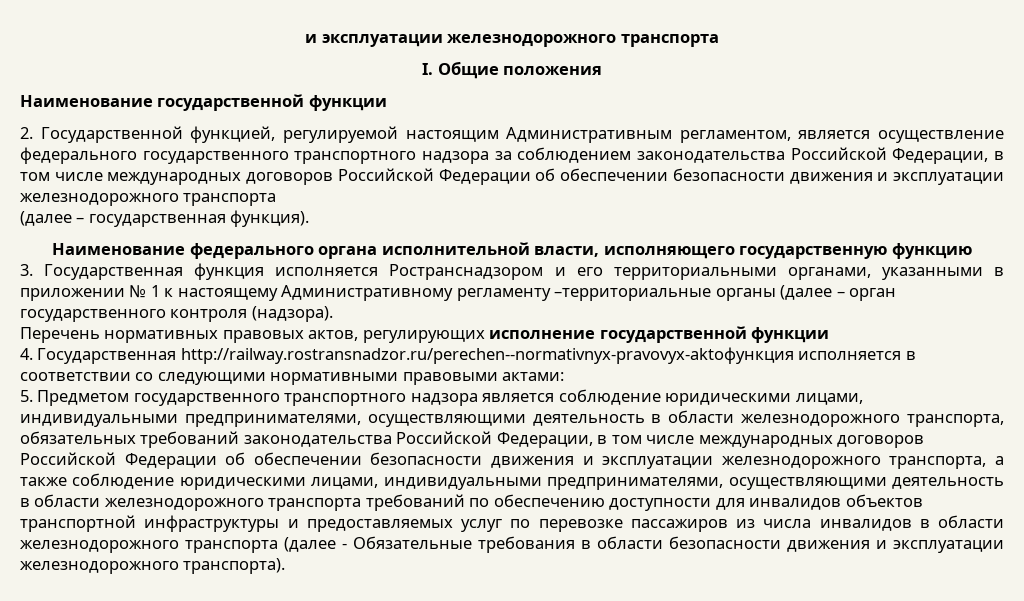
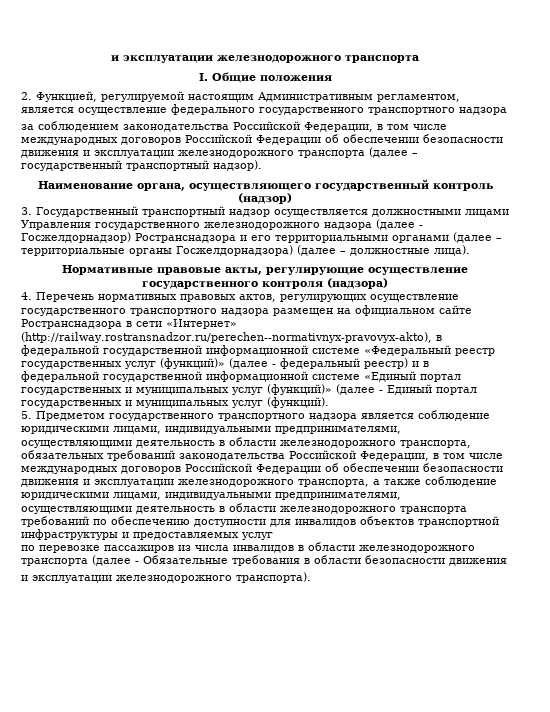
- Наименование государственной функции
- 2. Государственной функцией, регулируемой настоящим Административным регламентом, является осуществление федерального государственного транспортного надзора за соблюдением законодательства Российской Федерации, в том числе международных договоров Российской Федерации об обеспечении безопасности движения и эксплуатации железнодорожного транспорта
- (далее – государственная функция).
- Наименование федерального органа исполнительной власти, исполняющего государственную функцию
- 3. Государственная функция исполняется Ространснадзором и его территориальными органами, указанными в приложении № 1 к настоящему Административному регламенту –территориальные органы (далее – орган государственного контроля (надзора).
- Перечень нормативных правовых актов, регулирующих исполнение государственной функции
- 4. Государственная http://railway.rostransnadzor.ru/perechen--normativnyx-pravovyx-aktoфункция исполняется в соответствии со следующими нормативными правовыми актами:
+ 2. Функцией, регулируемой настоящим Административным регламентом, является осуществление федерального государственного транспортного надзора
+ за соблюдением законодательства Российской Федерации, в том числе международных договоров Российской Федерации об обеспечении безопасности движения и эксплуатации железнодорожного транспорта (далее – государственный транспортный надзор).
+ Наименование органа, осуществляющего государственный контроль (надзор)
+ 3. Государственный транспортный надзор осуществляется должностными лицами Управления государственного железнодорожного надзора (далее - Госжелдорнадзор) Ространснадзора и его территориальными органами (далее – территориальные органы Госжелдорнадзора) (далее – должностные лица).
+ Нормативные правовые акты, регулирующие осуществление государственного контроля (надзора)
+ 4. Перечень нормативных правовых актов, регулирующих осуществление государственного транспортного надзора размещен на официальном сайте Ространснадзора в сети «Интернет» (http://railway.rostransnadzor.ru/perechen--normativnyx-pravovyx-akto), в федеральной государственной информационной системе «Федеральный реестр государственных услуг (функций)» (далее - федеральный реестр) и в федеральной государственной информационной системе «Единый портал государственных и муниципальных услуг (функций)» (далее - Единый портал государственных и муниципальных услуг (функций).
- 5. Предметом государственного транспортного надзора является соблюдение юридическими лицами, индивидуальными предпринимателями, осуществляющими деятельность в области железнодорожного транспорта, обязательных требований законодательства Российской Федерации, в том числе международных договоров Российской Федерации об обеспечении безопасности движения и эксплуатации железнодорожного транспорта, а также соблюдение юридическими лицами, индивидуальными предпринимателями, осуществляющими деятельность в области железнодорожного транспорта требований по обеспечению доступности для инвалидов объектов транспортной инфраструктуры и предоставляемых услуг по перевозке пассажиров из числа инвалидов в области железнодорожного транспорта (далее - Обязательные требования в области безопасности движения и эксплуатации железнодорожного транспорта).
+ 5. Предметом государственного транспортного надзора является соблюдение юридическими лицами, индивидуальными предпринимателями, осуществляющими деятельность в области железнодорожного транспорта, обязательных требований законодательства Российской Федерации, в том числе международных договоров Российской Федерации об обеспечении безопасности движения и эксплуатации железнодорожного транспорта, а также соблюдение юридическими лицами, индивидуальными предпринимателями, осуществляющими деятельность в области железнодорожного транспорта требований по обеспечению доступности для инвалидов объектов транспортной инфраструктуры и предоставляемых услуг
+ по перевозке пассажиров из числа инвалидов в области железнодорожного транспорта (далее - Обязательные требования в области безопасности движения
+ и эксплуатации железнодорожного транспорта).

